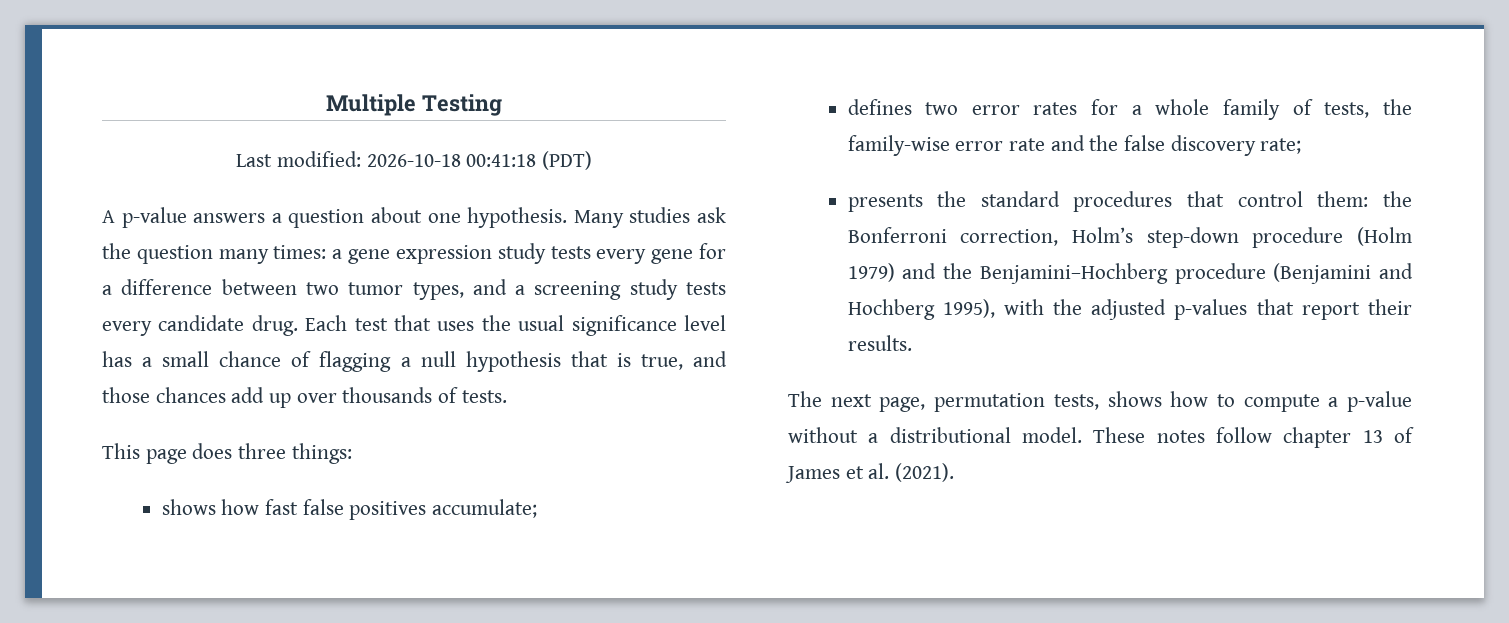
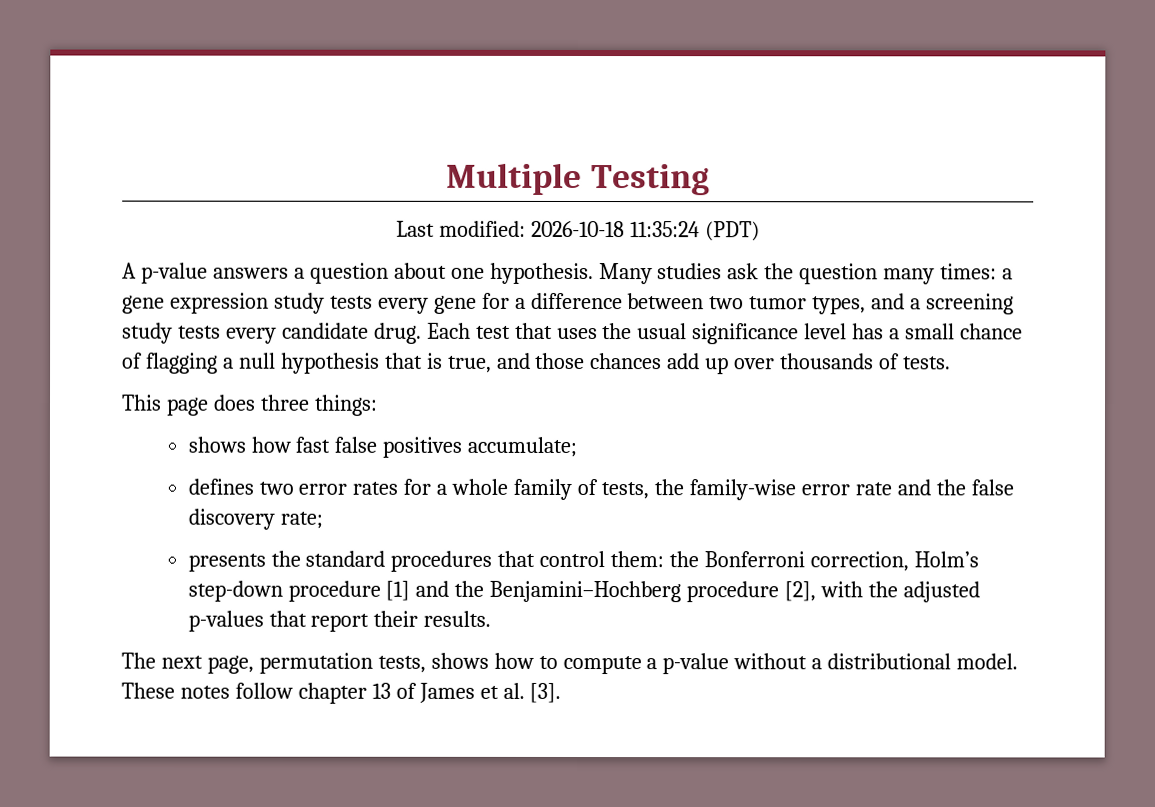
- Last modified: 2026-10-18 00:41:18 (PDT)
+ Last modified: 2026-10-18 11:35:24 (PDT)
- presents the standard procedures that control them: the Bonferroni correction, Holm’s step-down procedure (Holm 1979) and the Benjamini–Hochberg procedure (Benjamini and Hochberg 1995), with the adjusted p-values that report their results.
+ presents the standard procedures that control them: the Bonferroni correction, Holm’s step-down procedure [1] and the Benjamini–Hochberg procedure [2], with the adjusted p-values that report their results.
- These notes follow chapter 13 of James et al. (2021).
+ These notes follow chapter 13 of James et al. [3].

